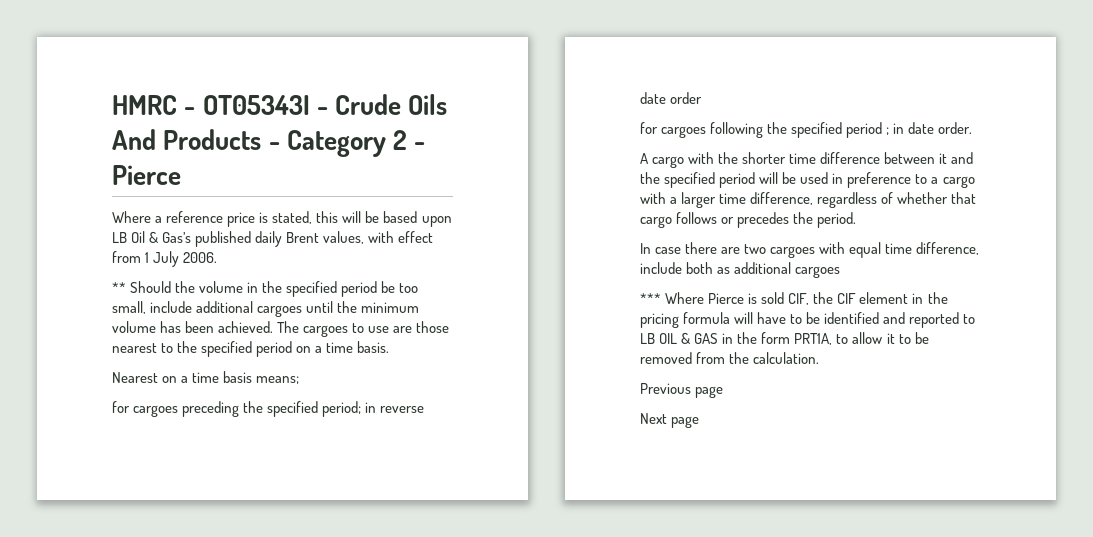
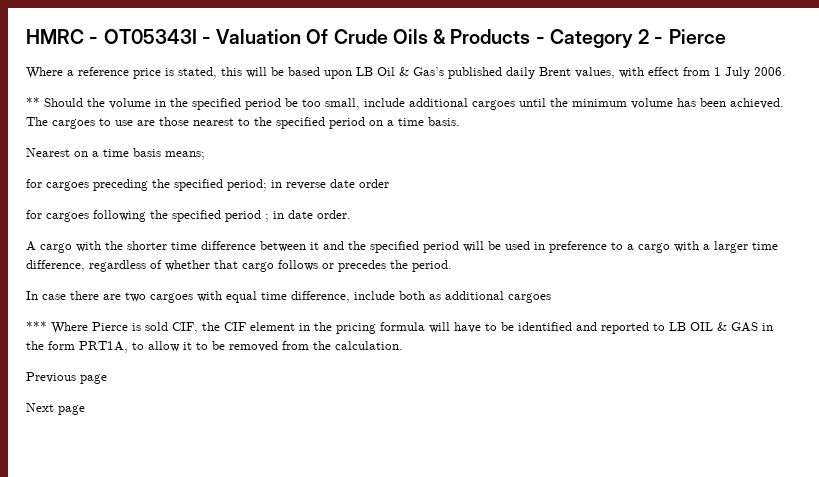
- HMRC - OT05343I - Crude Oils And Products - Category 2 - Pierce
+ HMRC - OT05343I - Valuation Of Crude Oils & Products - Category 2 - Pierce

